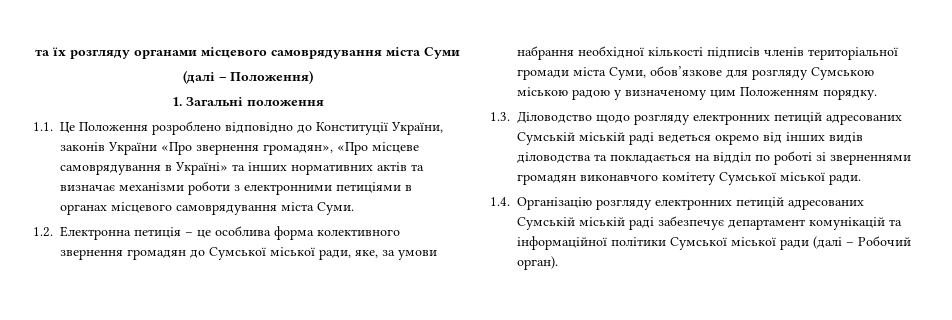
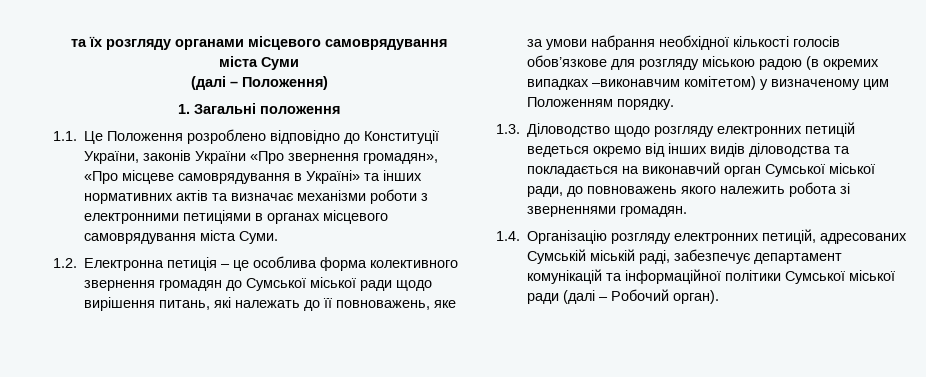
- 1.2. Електронна петиція – це особлива форма колективного звернення громадян до Сумської міської ради, яке, за умови набрання необхідної кількості підписів членів територіальної громади міста Суми, обов’язкове для розгляду Сумською міською радою у визначеному цим Положенням порядку.
+ 1.2. Електронна петиція – це особлива форма колективного звернення громадян до Сумської міської ради щодо вирішення питань, які належать до її повноважень, яке за умови набрання необхідної кількості голосів обов’язкове для розгляду міською радою (в окремих випадках –виконавчим комітетом) у визначеному цим Положенням порядку.
- 1.3. Діловодство щодо розгляду електронних петицій адресованих Сумській міській раді ведеться окремо від інших видів діловодства та покладається на відділ по роботі зі зверненнями громадян виконавчого комітету Сумської міської ради.
+ 1.3. Діловодство щодо розгляду електронних петицій ведеться окремо від інших видів діловодства та покладається на виконавчий орган Сумської міської ради, до повноважень якого належить робота зі зверненнями громадян.
- 1.4. Організацію розгляду електронних петицій адресованих Сумській міській раді забезпечує департамент комунікацій та інформаційної політики Сумської міської ради (далі – Робочий орган).
+ 1.4. Організацію розгляду електронних петицій, адресованих Сумській міській раді, забезпечує департамент комунікацій та інформаційної політики Сумської міської ради (далі – Робочий орган).

